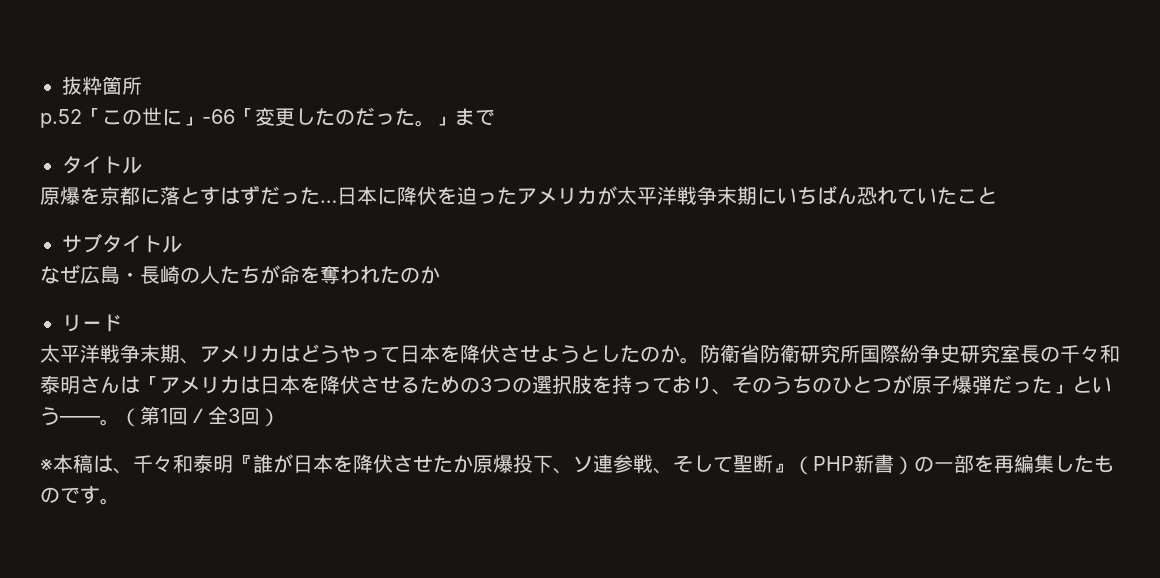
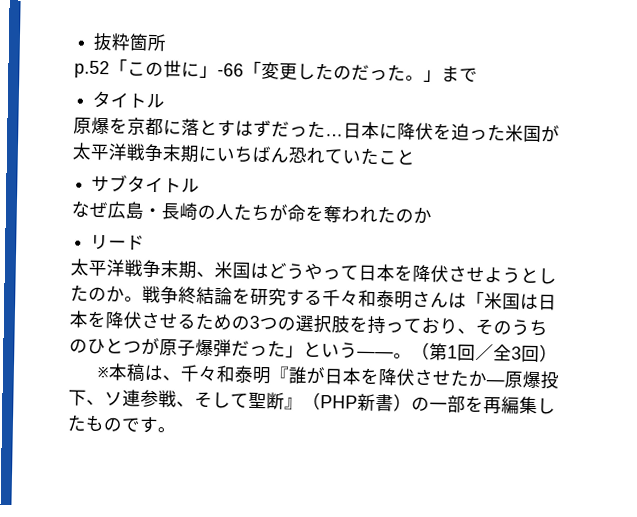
- 日本に降伏を迫ったアメリカが太平洋戦争末期にいちばん恐れていたこと
+ 日本に降伏を迫った米国が太平洋戦争末期にいちばん恐れていたこと
- 太平洋戦争末期、アメリカはどうやって日本を降伏させようとしたのか。
+ 太平洋戦争末期、米国はどうやって日本を降伏させようとしたのか。
- 防衛省防衛研究所国際紛争史研究室長の千々和泰明さんは「アメリカは日本を降伏させるための3つの選択肢を持っており、そのうちのひとつが原子爆弾だった」という――。
+ 戦争終結論を研究する千々和泰明さんは「米国は日本を降伏させるための3つの選択肢を持っており、そのうちのひとつが原子爆弾だった」という――。
- ※本稿は、千々和泰明『誰が日本を降伏させたか原爆投下、ソ連参戦、そして聖断』（PHP新書）の一部を再編集したものです。
+ ※本稿は、千々和泰明『誰が日本を降伏させたか―原爆投下、ソ連参戦、そして聖断』（PHP新書）の一部を再編集したものです。

